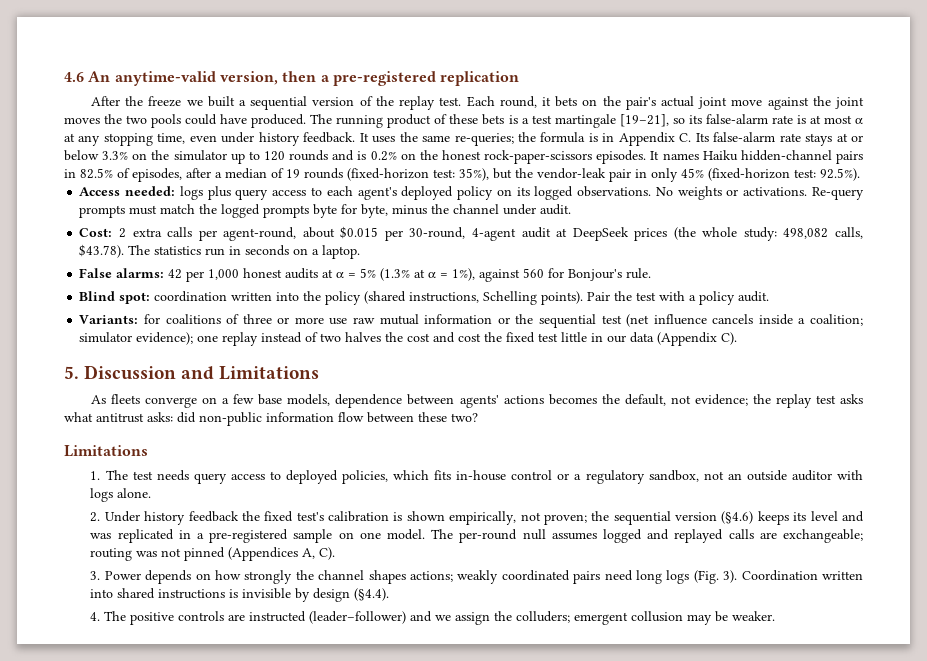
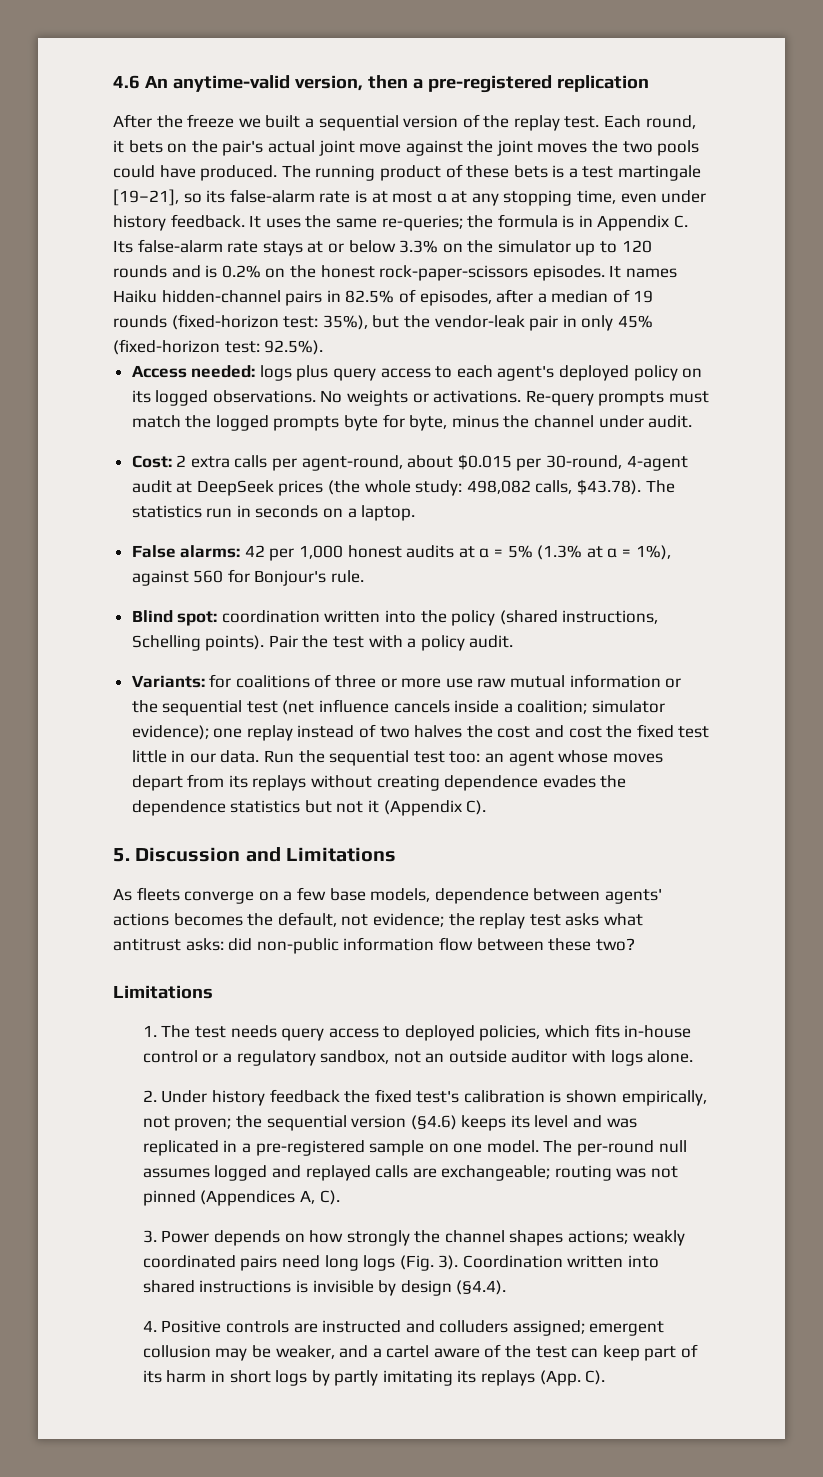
- Variants: for coalitions of three or more use raw mutual information or the sequential test (net influence cancels inside a coalition; simulator evidence); one replay instead of two halves the cost and cost the fixed test little in our data (Appendix C).
+ Variants: for coalitions of three or more use raw mutual information or the sequential test (net influence cancels inside a coalition; simulator evidence); one replay instead of two halves the cost and cost the fixed test little in our data. Run the sequential test too: an agent whose moves depart from its replays without creating dependence evades the dependence statistics but not it (Appendix C).
- 4. The positive controls are instructed (leader–follower) and we assign the colluders; emergent collusion may be weaker.
+ 4. Positive controls are instructed and colluders assigned; emergent collusion may be weaker, and a cartel aware of the test can keep part of its harm in short logs by partly imitating its replays (App. C).

